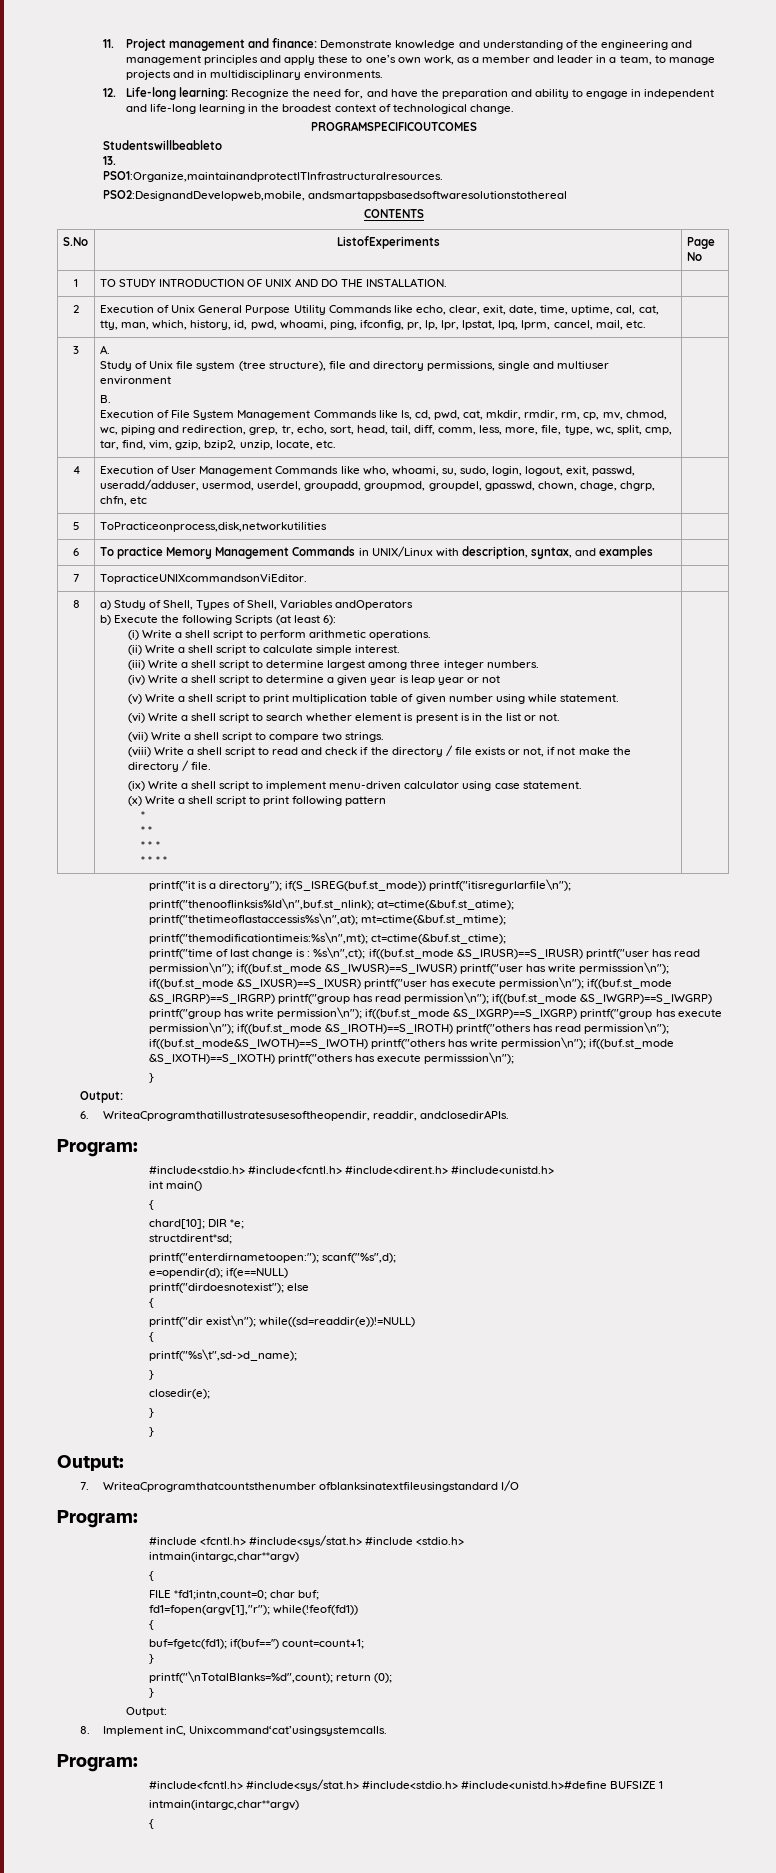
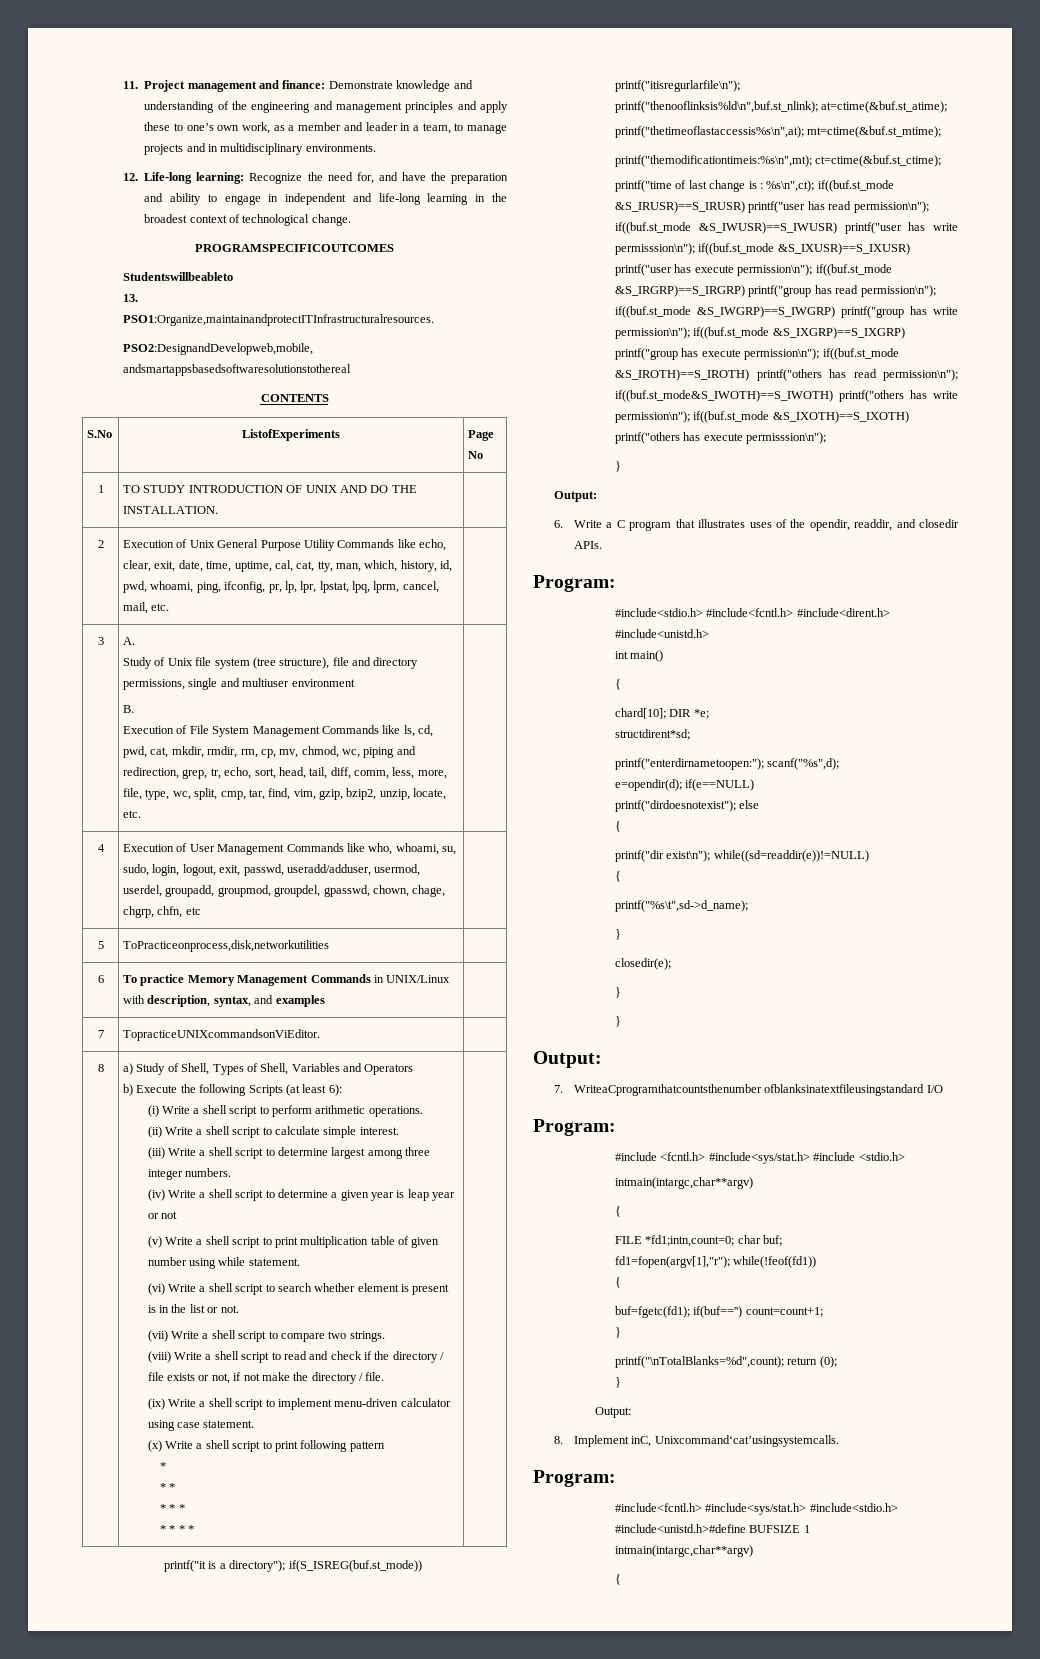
- a) Study of Shell, Types of Shell, Variables andOperators
+ a) Study of Shell, Types of Shell, Variables and Operators
- 6. WriteaCprogramthatillustratesusesoftheopendir, readdir, andclosedirAPIs.
+ 6. Write a C program that illustrates uses of the opendir, readdir, and closedir APIs.

